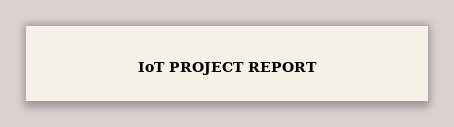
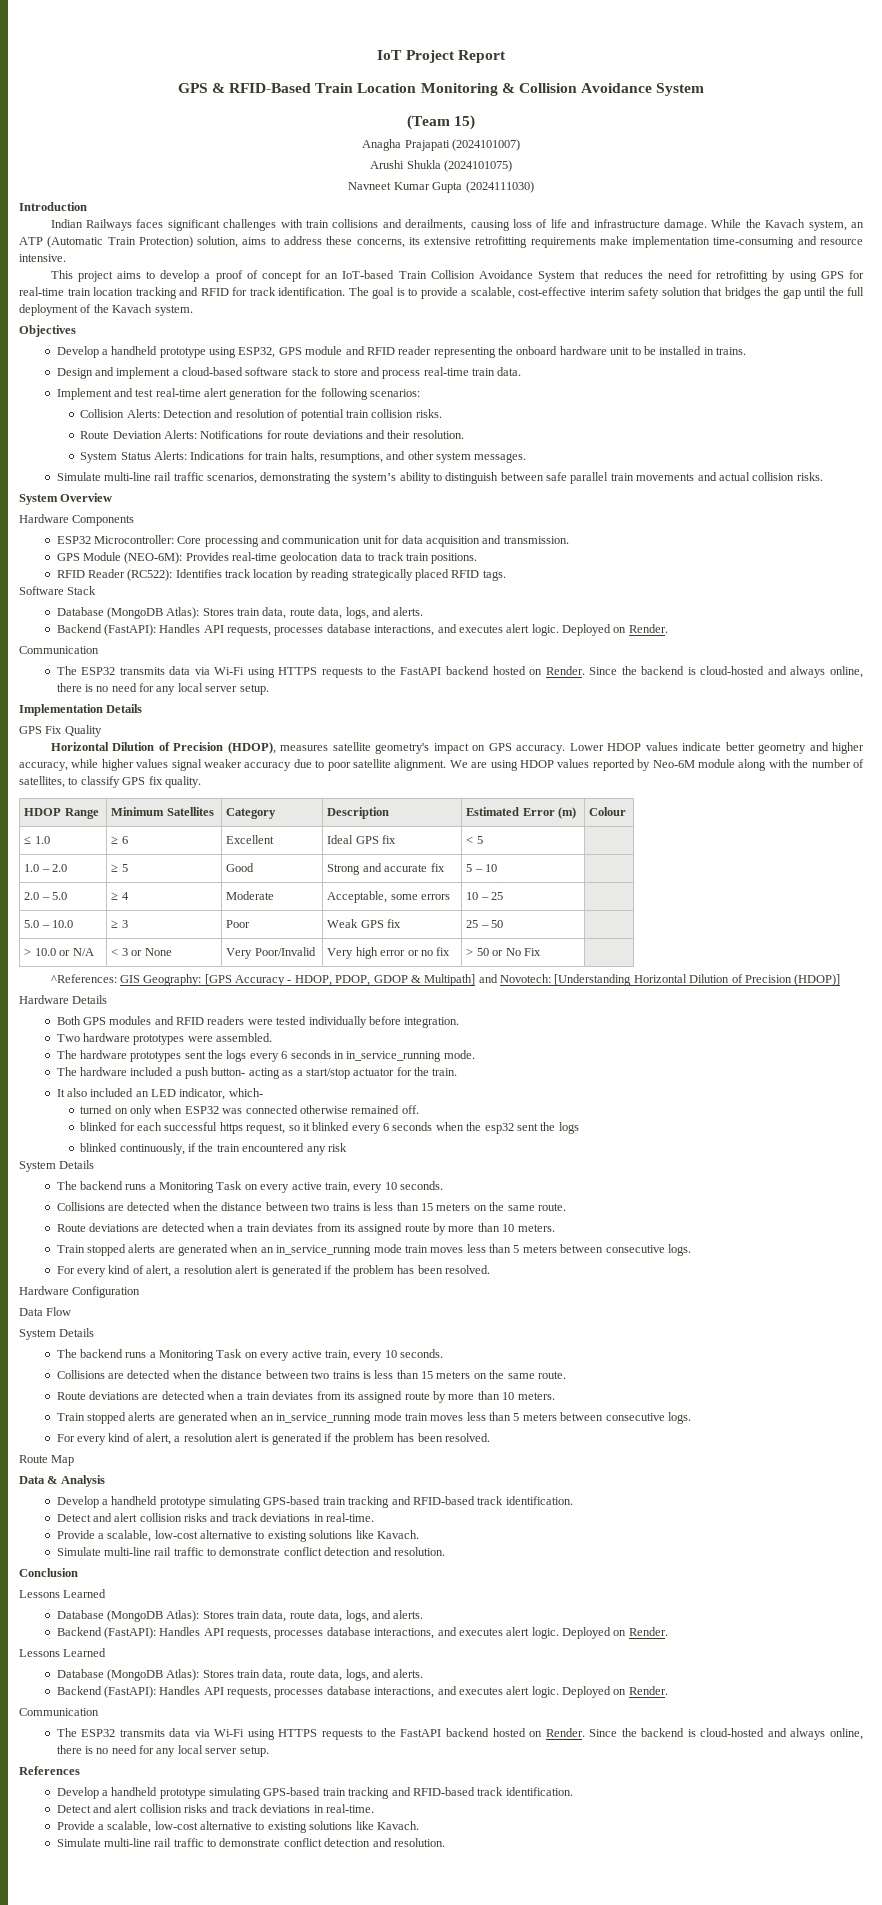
- IoT PROJECT REPORT
+ IoT Project Report
+ GPS & RFID-Based Train Location Monitoring & Collision Avoidance System
+ (Team 15)
+ Anagha Prajapati (2024101007)
+ Arushi Shukla (2024101075)
+ Navneet Kumar Gupta (2024111030)
+ Introduction
+ Indian Railways faces significant challenges with train collisions and derailments, causing loss of life and infrastructure damage. While the Kavach system, an ATP (Automatic Train Protection) solution, aims to address these concerns, its extensive retrofitting requirements make implementation time-consuming and resource intensive.
+ This project aims to develop a proof of concept for an IoT-based Train Collision Avoidance System that reduces the need for retrofitting by using GPS for real-time train location tracking and RFID for track identification. The goal is to provide a scalable, cost-effective interim safety solution that bridges the gap until the full deployment of the Kavach system.
+ Objectives
+ Develop a handheld prototype using ESP32, GPS module and RFID reader representing the onboard hardware unit to be installed in trains.
+ Design and implement a cloud-based software stack to store and process real-time train data.
+ Implement and test real-time alert generation for the following scenarios:
+ Collision Alerts: Detection and resolution of potential train collision risks.
+ Route Deviation Alerts: Notifications for route deviations and their resolution.
+ System Status Alerts: Indications for train halts, resumptions, and other system messages.
+ Simulate multi-line rail traffic scenarios, demonstrating the system’s ability to distinguish between safe parallel train movements and actual collision risks.
+ System Overview
+ Hardware Components
+ ESP32 Microcontroller: Core processing and communication unit for data acquisition and transmission.
+ GPS Module (NEO-6M): Provides real-time geolocation data to track train positions.
+ RFID Reader (RC522): Identifies track location by reading strategically placed RFID tags.
+ Software Stack
+ Database (MongoDB Atlas): Stores train data, route data, logs, and alerts.
+ Backend (FastAPI): Handles API requests, processes database interactions, and executes alert logic. Deployed on Render.
+ Communication
+ The ESP32 transmits data via Wi-Fi using HTTPS requests to the FastAPI backend hosted on Render. Since the backend is cloud-hosted and always online, there is no need for any local server setup.
+ Implementation Details
+ GPS Fix Quality
+ Horizontal Dilution of Precision (HDOP), measures satellite geometry's impact on GPS accuracy. Lower HDOP values indicate better geometry and higher accuracy, while higher values signal weaker accuracy due to poor satellite alignment. We are using HDOP values reported by Neo-6M module along with the number of satellites, to classify GPS fix quality.
+ HDOP Range | Minimum Satellites | Category | Description | Estimated Error (m) | Colour
+ ≤ 1.0 | ≥ 6 | Excellent | Ideal GPS fix | < 5 |
+ 1.0 – 2.0 | ≥ 5 | Good | Strong and accurate fix | 5 – 10 |
+ 2.0 – 5.0 | ≥ 4 | Moderate | Acceptable, some errors | 10 – 25 |
+ 5.0 – 10.0 | ≥ 3 | Poor | Weak GPS fix | 25 – 50 |
+ > 10.0 or N/A | < 3 or None | Very Poor/Invalid | Very high error or no fix | > 50 or No Fix |
+ ^References: GIS Geography: [GPS Accuracy - HDOP, PDOP, GDOP & Multipath] and Novotech: [Understanding Horizontal Dilution of Precision (HDOP)]
+ Hardware Details
+ Both GPS modules and RFID readers were tested individually before integration.
+ Two hardware prototypes were assembled.
+ The hardware prototypes sent the logs every 6 seconds in in_service_running mode.
+ The hardware included a push button- acting as a start/stop actuator for the train.
+ It also included an LED indicator, which-
+ turned on only when ESP32 was connected otherwise remained off.
+ blinked for each successful https request, so it blinked every 6 seconds when the esp32 sent the logs
+ blinked continuously, if the train encountered any risk
+ System Details
+ The backend runs a Monitoring Task on every active train, every 10 seconds.
+ Collisions are detected when the distance between two trains is less than 15 meters on the same route.
+ Route deviations are detected when a train deviates from its assigned route by more than 10 meters.
+ Train stopped alerts are generated when an in_service_running mode train moves less than 5 meters between consecutive logs.
+ For every kind of alert, a resolution alert is generated if the problem has been resolved.
+ Hardware Configuration
+ Data Flow
+ System Details
+ The backend runs a Monitoring Task on every active train, every 10 seconds.
+ Collisions are detected when the distance between two trains is less than 15 meters on the same route.
+ Route deviations are detected when a train deviates from its assigned route by more than 10 meters.
+ Train stopped alerts are generated when an in_service_running mode train moves less than 5 meters between consecutive logs.
+ For every kind of alert, a resolution alert is generated if the problem has been resolved.
+ Route Map
+ Data & Analysis
+ Develop a handheld prototype simulating GPS-based train tracking and RFID-based track identification.
+ Detect and alert collision risks and track deviations in real-time.
+ Provide a scalable, low-cost alternative to existing solutions like Kavach.
+ Simulate multi-line rail traffic to demonstrate conflict detection and resolution.
+ Conclusion
+ Lessons Learned
+ Database (MongoDB Atlas): Stores train data, route data, logs, and alerts.
+ Backend (FastAPI): Handles API requests, processes database interactions, and executes alert logic. Deployed on Render.
+ Lessons Learned
+ Database (MongoDB Atlas): Stores train data, route data, logs, and alerts.
+ Backend (FastAPI): Handles API requests, processes database interactions, and executes alert logic. Deployed on Render.
+ Communication
+ The ESP32 transmits data via Wi-Fi using HTTPS requests to the FastAPI backend hosted on Render. Since the backend is cloud-hosted and always online, there is no need for any local server setup.
+ References
+ Develop a handheld prototype simulating GPS-based train tracking and RFID-based track identification.
+ Detect and alert collision risks and track deviations in real-time.
+ Provide a scalable, low-cost alternative to existing solutions like Kavach.
+ Simulate multi-line rail traffic to demonstrate conflict detection and resolution.

